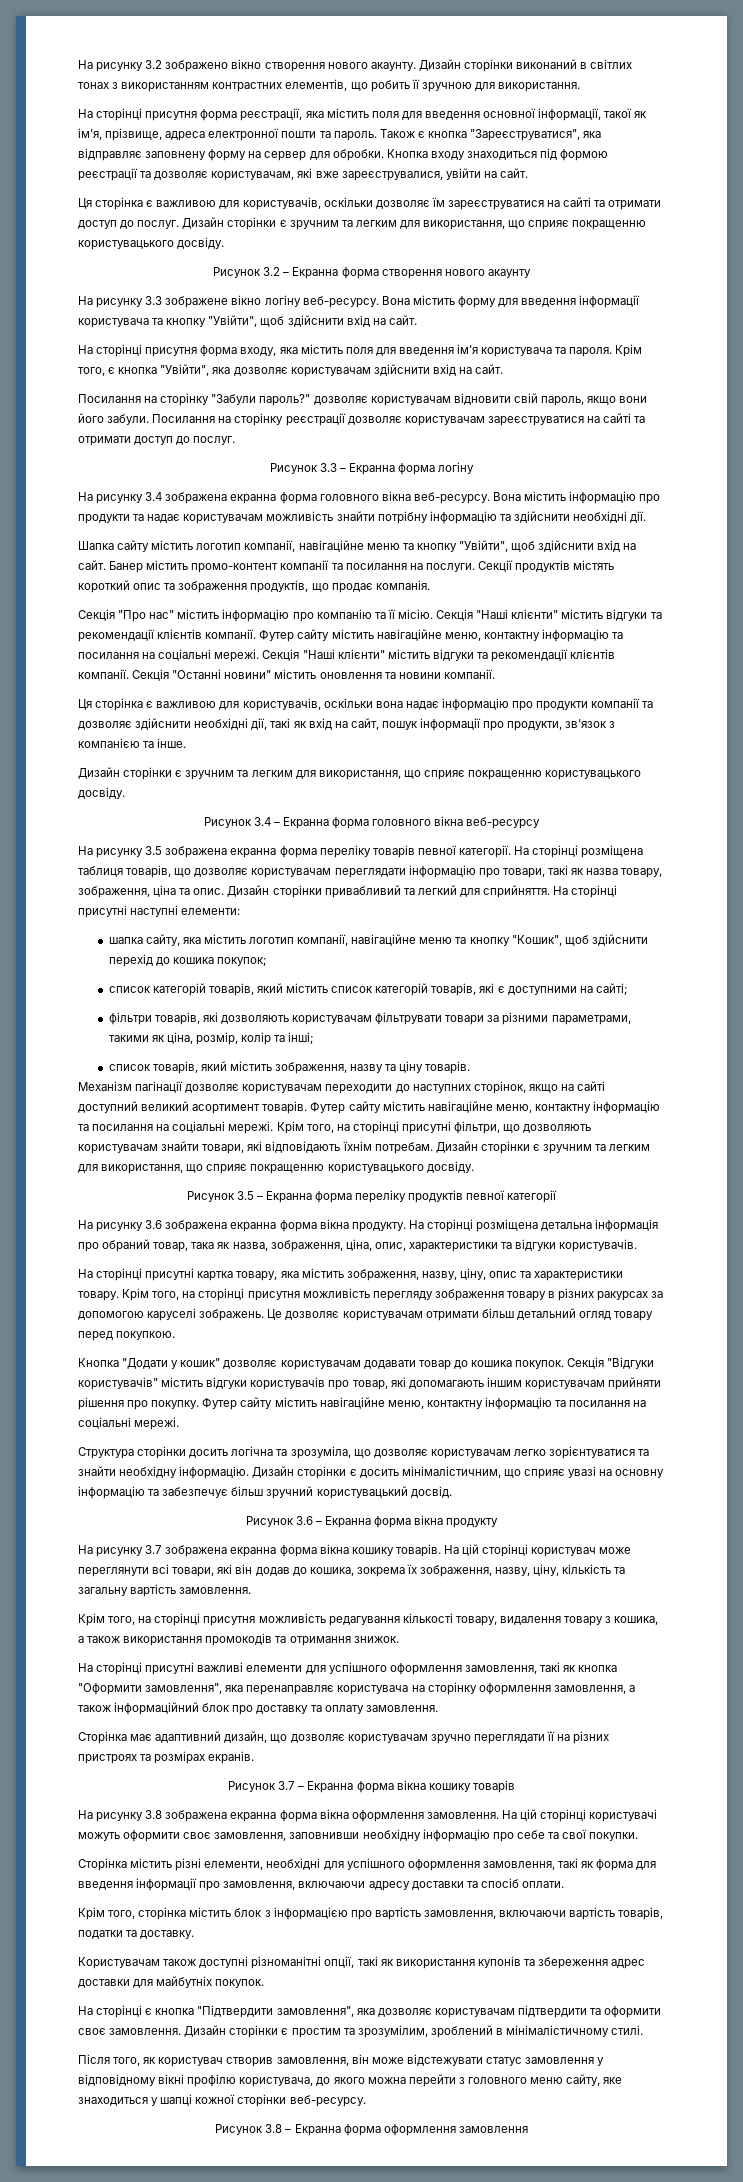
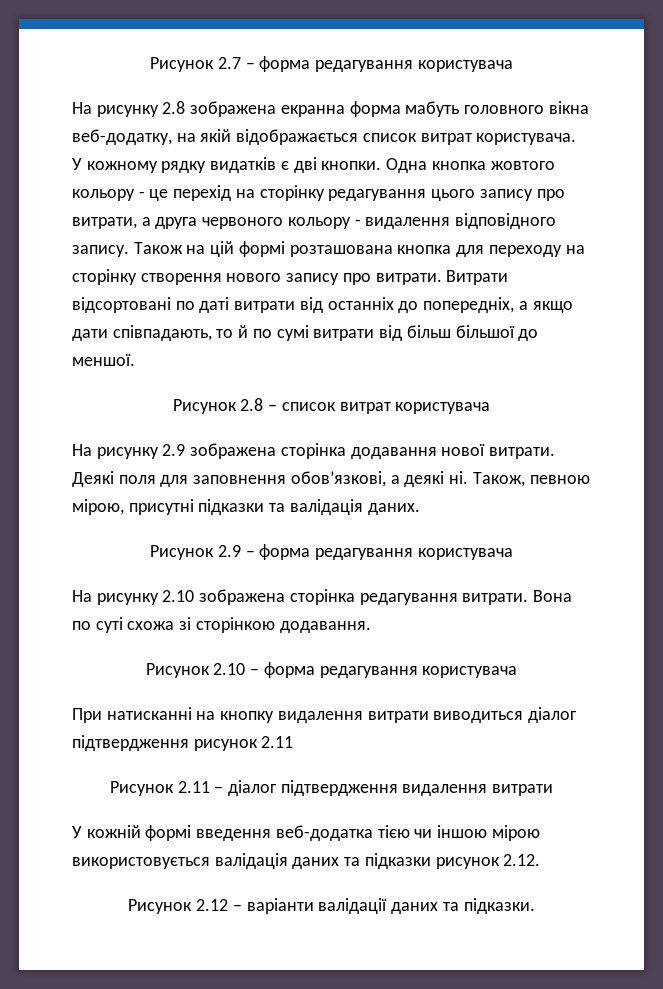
- На рисунку 3.2 зображено вікно створення нового акаунту. Дизайн сторінки виконаний в світлих тонах з використанням контрастних елементів, що робить її зручною для використання.
- На сторінці присутня форма реєстрації, яка містить поля для введення основної інформації, такої як ім'я, прізвище, адреса електронної пошти та пароль. Також є кнопка "Зареєструватися", яка відправляє заповнену форму на сервер для обробки. Кнопка входу знаходиться під формою реєстрації та дозволяє користувачам, які вже зареєструвалися, увійти на сайт.
- Ця сторінка є важливою для користувачів, оскільки дозволяє їм зареєструватися на сайті та отримати доступ до послуг. Дизайн сторінки є зручним та легким для використання, що сприяє покращенню користувацького досвіду.
- Рисунок 3.2 – Екранна форма створення нового акаунту
- На рисунку 3.3 зображене вікно логіну веб-ресурсу. Вона містить форму для введення інформації користувача та кнопку "Увійти", щоб здійснити вхід на сайт.
- На сторінці присутня форма входу, яка містить поля для введення ім'я користувача та пароля. Крім того, є кнопка "Увійти", яка дозволяє користувачам здійснити вхід на сайт.
- Посилання на сторінку "Забули пароль?" дозволяє користувачам відновити свій пароль, якщо вони його забули. Посилання на сторінку реєстрації дозволяє користувачам зареєструватися на сайті та отримати доступ до послуг.
- Рисунок 3.3 – Екранна форма логіну
- На рисунку 3.4 зображена екранна форма головного вікна веб-ресурсу. Вона містить інформацію про продукти та надає користувачам можливість знайти потрібну інформацію та здійснити необхідні дії.
- Шапка сайту містить логотип компанії, навігаційне меню та кнопку "Увійти", щоб здійснити вхід на сайт. Банер містить промо-контент компанії та посилання на послуги. Секції продуктів містять короткий опис та зображення продуктів, що продає компанія.
- Секція "Про нас" містить інформацію про компанію та її місію. Секція "Наші клієнти" містить відгуки та рекомендації клієнтів компанії. Футер сайту містить навігаційне меню, контактну інформацію та посилання на соціальні мережі. Секція "Наші клієнти" містить відгуки та рекомендації клієнтів компанії. Секція "Останні новини" містить оновлення та новини компанії.
- Ця сторінка є важливою для користувачів, оскільки вона надає інформацію про продукти компанії та дозволяє здійснити необхідні дії, такі як вхід на сайт, пошук інформації про продукти, зв'язок з компанією та інше.
- Дизайн сторінки є зручним та легким для використання, що сприяє покращенню користувацького досвіду.
- Рисунок 3.4 – Екранна форма головного вікна веб-ресурсу
- На рисунку 3.5 зображена екранна форма переліку товарів певної категорії. На сторінці розміщена таблиця товарів, що дозволяє користувачам переглядати інформацію про товари, такі як назва товару, зображення, ціна та опис. Дизайн сторінки привабливий та легкий для сприйняття. На сторінці присутні наступні елементи:
- шапка сайту, яка містить логотип компанії, навігаційне меню та кнопку "Кошик", щоб здійснити перехід до кошика покупок;
- список категорій товарів, який містить список категорій товарів, які є доступними на сайті;
- фільтри товарів, які дозволяють користувачам фільтрувати товари за різними параметрами, такими як ціна, розмір, колір та інші;
- список товарів, який містить зображення, назву та ціну товарів.
- Механізм пагінації дозволяє користувачам переходити до наступних сторінок, якщо на сайті доступний великий асортимент товарів. Футер сайту містить навігаційне меню, контактну інформацію та посилання на соціальні мережі. Крім того, на сторінці присутні фільтри, що дозволяють користувачам знайти товари, які відповідають їхнім потребам. Дизайн сторінки є зручним та легким для використання, що сприяє покращенню користувацького досвіду.
- Рисунок 3.5 – Екранна форма переліку продуктів певної категорії
- На рисунку 3.6 зображена екранна форма вікна продукту. На сторінці розміщена детальна інформація про обраний товар, така як назва, зображення, ціна, опис, характеристики та відгуки користувачів.
- На сторінці присутні картка товару, яка містить зображення, назву, ціну, опис та характеристики товару. Крім того, на сторінці присутня можливість перегляду зображення товару в різних ракурсах за допомогою каруселі зображень. Це дозволяє користувачам отримати більш детальний огляд товару перед покупкою.
- Кнопка "Додати у кошик" дозволяє користувачам додавати товар до кошика покупок. Секція "Відгуки користувачів" містить відгуки користувачів про товар, які допомагають іншим користувачам прийняти рішення про покупку. Футер сайту містить навігаційне меню, контактну інформацію та посилання на соціальні мережі.
- Структура сторінки досить логічна та зрозуміла, що дозволяє користувачам легко зорієнтуватися та знайти необхідну інформацію. Дизайн сторінки є досить мінімалістичним, що сприяє увазі на основну інформацію та забезпечує більш зручний користувацький досвід.
- Рисунок 3.6 – Екранна форма вікна продукту
- На рисунку 3.7 зображена екранна форма вікна кошику товарів. На цій сторінці користувач може переглянути всі товари, які він додав до кошика, зокрема їх зображення, назву, ціну, кількість та загальну вартість замовлення.
- Крім того, на сторінці присутня можливість редагування кількості товару, видалення товару з кошика, а також використання промокодів та отримання знижок.
- На сторінці присутні важливі елементи для успішного оформлення замовлення, такі як кнопка "Оформити замовлення", яка перенаправляє користувача на сторінку оформлення замовлення, а також інформаційний блок про доставку та оплату замовлення.
- Сторінка має адаптивний дизайн, що дозволяє користувачам зручно переглядати її на різних пристроях та розмірах екранів.
- Рисунок 3.7 – Екранна форма вікна кошику товарів
- На рисунку 3.8 зображена екранна форма вікна оформлення замовлення. На цій сторінці користувачі можуть оформити своє замовлення, заповнивши необхідну інформацію про себе та свої покупки.
- Сторінка містить різні елементи, необхідні для успішного оформлення замовлення, такі як форма для введення інформації про замовлення, включаючи адресу доставки та спосіб оплати.
- Крім того, сторінка містить блок з інформацією про вартість замовлення, включаючи вартість товарів, податки та доставку.
- Користувачам також доступні різноманітні опції, такі як використання купонів та збереження адрес доставки для майбутніх покупок.
- На сторінці є кнопка "Підтвердити замовлення", яка дозволяє користувачам підтвердити та оформити своє замовлення. Дизайн сторінки є простим та зрозумілим, зроблений в мінімалістичному стилі.
- Після того, як користувач створив замовлення, він може відстежувати статус замовлення у відповідному вікні профілю користувача, до якого можна перейти з головного меню сайту, яке знаходиться у шапці кожної сторінки веб-ресурсу.
- Рисунок 3.8 – Екранна форма оформлення замовлення
+ Рисунок 2.7 – форма редагування користувача
+ На рисунку 2.8 зображена екранна форма мабуть головного вікна веб-додатку, на якій відображається список витрат користувача. У кожному рядку видатків є дві кнопки. Одна кнопка жовтого кольору - це перехід на сторінку редагування цього запису про витрати, а друга червоного кольору - видалення відповідного запису. Також на цій формі розташована кнопка для переходу на сторінку створення нового запису про витрати. Витрати відсортовані по даті витрати від останніх до попередніх, а якщо дати співпадають, то й по сумі витрати від більш більшої до меншої.
+ Рисунок 2.8 – список витрат користувача
+ На рисунку 2.9 зображена сторінка додавання нової витрати. Деякі поля для заповнення обов’язкові, а деякі ні. Також, певною мірою, присутні підказки та валідація даних.
+ Рисунок 2.9 – форма редагування користувача
+ На рисунку 2.10 зображена сторінка редагування витрати. Вона по суті схожа зі сторінкою додавання.
+ Рисунок 2.10 – форма редагування користувача
+ При натисканні на кнопку видалення витрати виводиться діалог підтвердження рисунок 2.11
+ Рисунок 2.11 – діалог підтвердження видалення витрати
+ У кожній формі введення веб-додатка тією чи іншою мірою використовується валідація даних та підказки рисунок 2.12.
+ Рисунок 2.12 – варіанти валідації даних та підказки.

